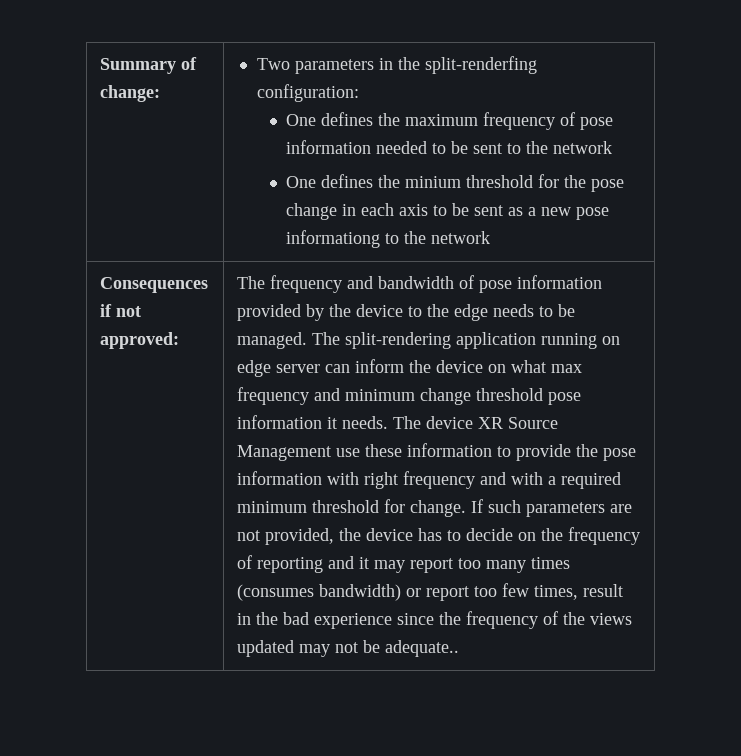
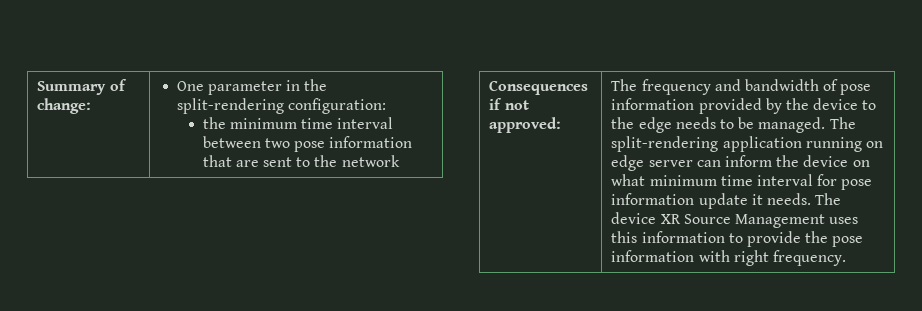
- Two parameters in the split-renderfing configuration:
+ One parameter in the split-rendering configuration:
- One defines the maximum frequency of pose information needed to be sent to the network
- One defines the minium threshold for the pose change in each axis to be sent as a new pose informationg to the network
+ the minimum time interval between two pose information that are sent to the network
- The split-rendering application running on edge server can inform the device on what max frequency and minimum change threshold pose information it needs.
+ The split-rendering application running on edge server can inform the device on what minimum time interval for pose information update it needs.
- The device XR Source Management use these information to provide the pose information with right frequency and with a required minimum threshold for change. If such parameters are not provided, the device has to decide on the frequency of reporting and it may report too many times (consumes bandwidth) or report too few times, result in the bad experience since the frequency of the views updated may not be adequate..
+ The device XR Source Management uses this information to provide the pose information with right frequency.

